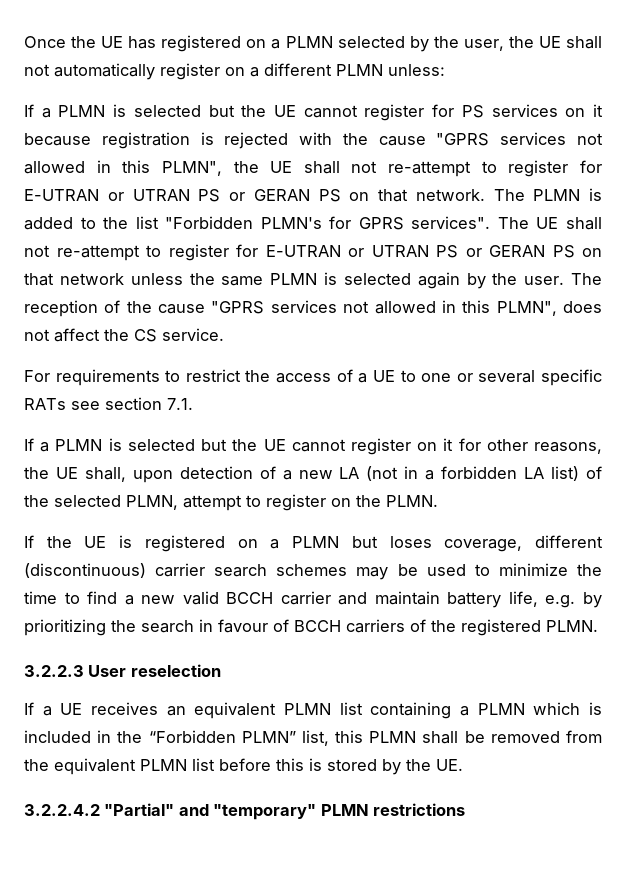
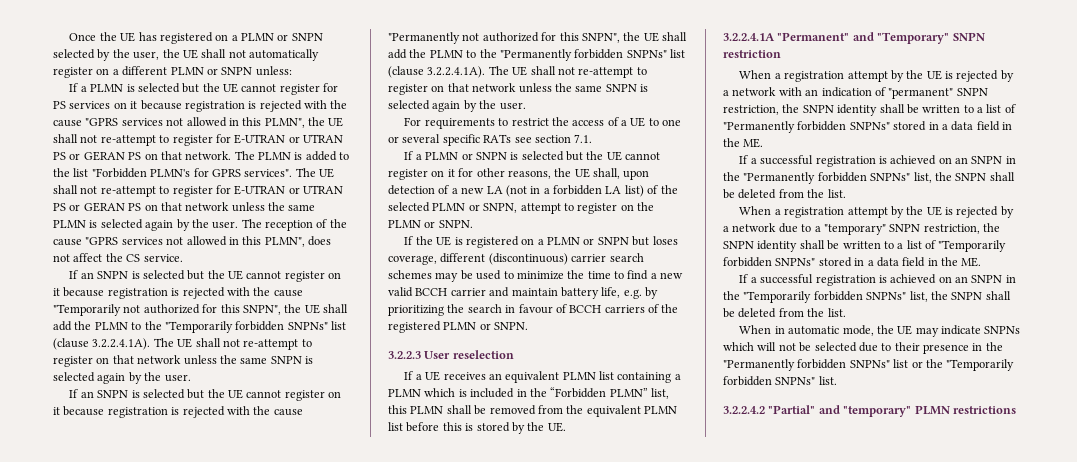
- Once the UE has registered on a PLMN selected by the user, the UE shall not automatically register on a different PLMN unless:
+ Once the UE has registered on a PLMN or SNPN selected by the user, the UE shall not automatically register on a different PLMN or SNPN unless:
+ If an SNPN is selected but the UE cannot register on it because registration is rejected with the cause "Temporarily not authorized for this SNPN", the UE shall add the PLMN to the "Temporarily forbidden SNPNs" list (clause 3.2.2.4.1A). The UE shall not re-attempt to register on that network unless the same SNPN is selected again by the user.
+ If an SNPN is selected but the UE cannot register on it because registration is rejected with the cause "Permanently not authorized for this SNPN", the UE shall add the PLMN to the "Permanently forbidden SNPNs" list (clause 3.2.2.4.1A). The UE shall not re-attempt to register on that network unless the same SNPN is selected again by the user.
- If a PLMN is selected but the UE cannot register on it for other reasons, the UE shall, upon detection of a new LA (not in a forbidden LA list) of the selected PLMN, attempt to register on the PLMN.
+ If a PLMN or SNPN is selected but the UE cannot register on it for other reasons, the UE shall, upon detection of a new LA (not in a forbidden LA list) of the selected PLMN or SNPN, attempt to register on the PLMN or SNPN.
- If the UE is registered on a PLMN but loses coverage, different (discontinuous) carrier search schemes may be used to minimize the time to find a new valid BCCH carrier and maintain battery life, e.g. by prioritizing the search in favour of BCCH carriers of the registered PLMN.
+ If the UE is registered on a PLMN or SNPN but loses coverage, different (discontinuous) carrier search schemes may be used to minimize the time to find a new valid BCCH carrier and maintain battery life, e.g. by prioritizing the search in favour of BCCH carriers of the registered PLMN or SNPN.
+ 3.2.2.4.1A "Permanent" and "Temporary" SNPN restriction
+ When a registration attempt by the UE is rejected by a network with an indication of "permanent" SNPN restriction, the SNPN identity shall be written to a list of "Permanently forbidden SNPNs" stored in a data field in the ME.
+ If a successful registration is achieved on an SNPN in the "Permanently forbidden SNPNs" list, the SNPN shall be deleted from the list.
+ When a registration attempt by the UE is rejected by a network due to a "temporary" SNPN restriction, the SNPN identity shall be written to a list of "Temporarily forbidden SNPNs" stored in a data field in the ME.
+ If a successful registration is achieved on an SNPN in the "Temporarily forbidden SNPNs" list, the SNPN shall be deleted from the list.
+ When in automatic mode, the UE may indicate SNPNs which will not be selected due to their presence in the "Permanently forbidden SNPNs" list or the "Temporarily forbidden SNPNs" list.

